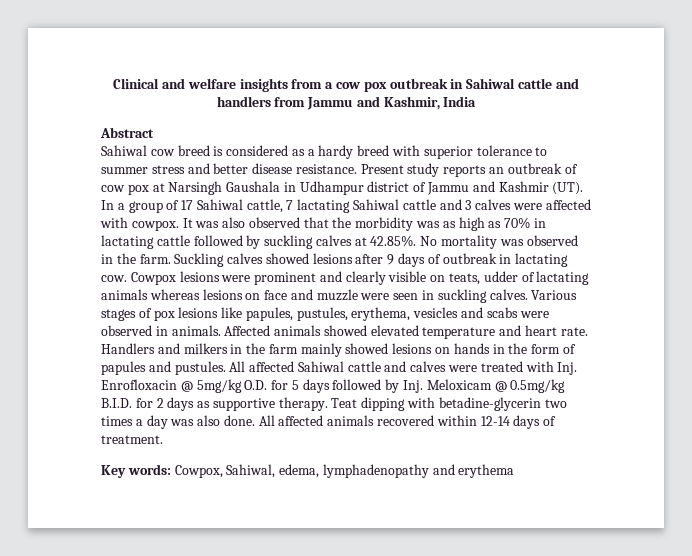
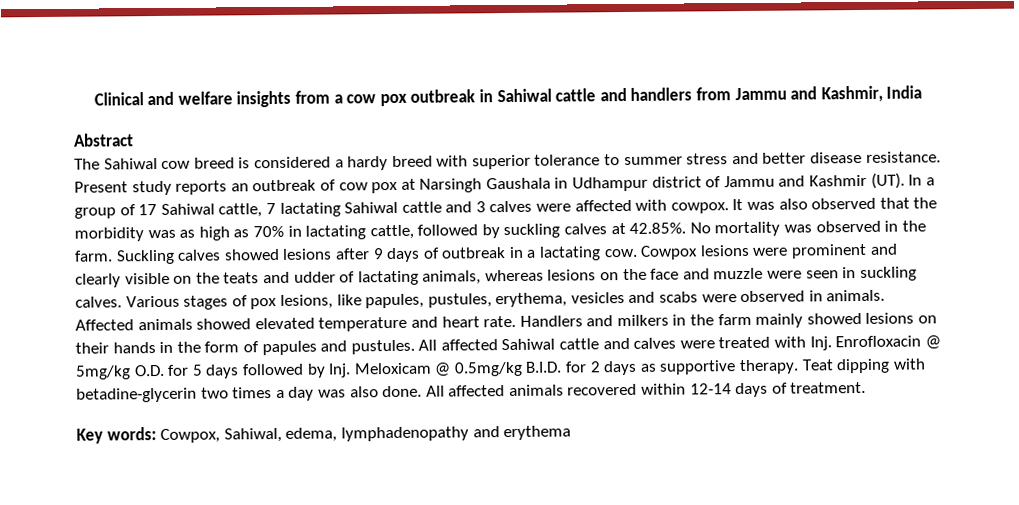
- Sahiwal cow breed is considered as a hardy breed with superior tolerance to summer stress and better disease resistance.
+ The Sahiwal cow breed is considered a hardy breed with superior tolerance to summer stress and better disease resistance.
- It was also observed that the morbidity was as high as 70% in lactating cattle followed by suckling calves at 42.85%. No mortality was observed in the farm.
+ It was also observed that the morbidity was as high as 70% in lactating cattle, followed by suckling calves at 42.85%. No mortality was observed in the farm.
- Suckling calves showed lesions after 9 days of outbreak in lactating cow.
+ Suckling calves showed lesions after 9 days of outbreak in a lactating cow.
- Cowpox lesions were prominent and clearly visible on teats, udder of lactating animals whereas lesions on face and muzzle were seen in suckling calves.
+ Cowpox lesions were prominent and clearly visible on the teats and udder of lactating animals, whereas lesions on the face and muzzle were seen in suckling calves.
- Various stages of pox lesions like papules, pustules, erythema, vesicles and scabs were observed in animals.
+ Various stages of pox lesions, like papules, pustules, erythema, vesicles and scabs were observed in animals.
- Handlers and milkers in the farm mainly showed lesions on hands in the form of papules and pustules.
+ Handlers and milkers in the farm mainly showed lesions on their hands in the form of papules and pustules.

